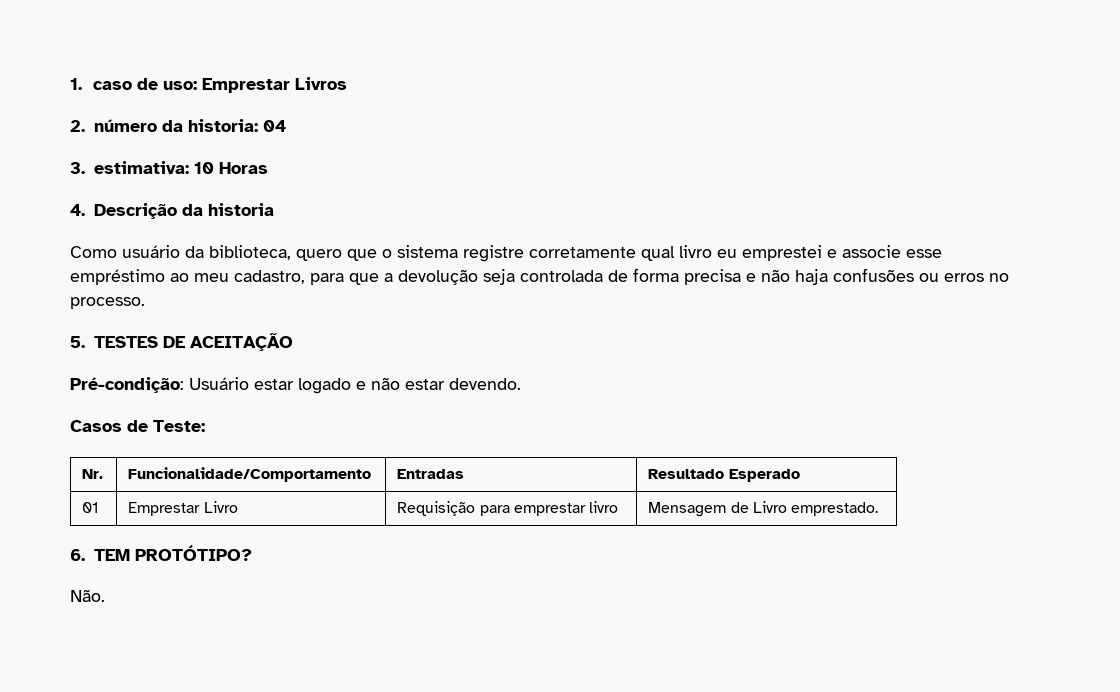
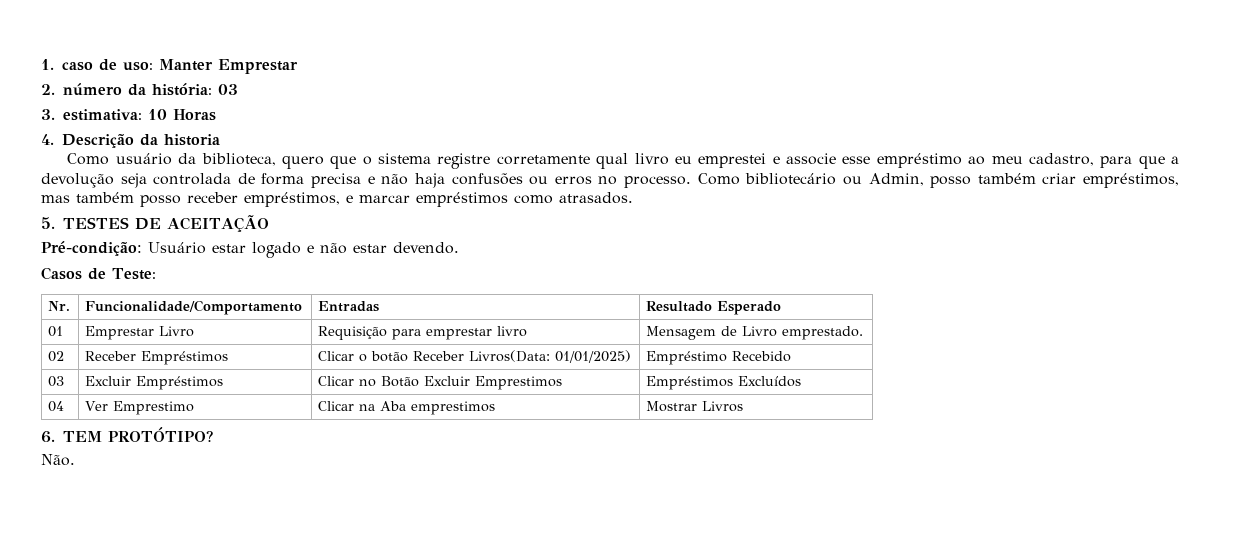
- 1. caso de uso: Emprestar Livros
+ 1. caso de uso: Manter Emprestar
- 2. número da historia: 04
+ 2. número da história: 03
+ Como bibliotecário ou Admin, posso também criar empréstimos, mas também posso receber empréstimos, e marcar empréstimos como atrasados.
+ 02 | Receber Empréstimos | Clicar o botão Receber Livros(Data: 01/01/2025) | Empréstimo Recebido
+ 03 | Excluir Empréstimos | Clicar no Botão Excluir Emprestimos | Empréstimos Excluídos
+ 04 | Ver Emprestimo | Clicar na Aba emprestimos | Mostrar Livros

